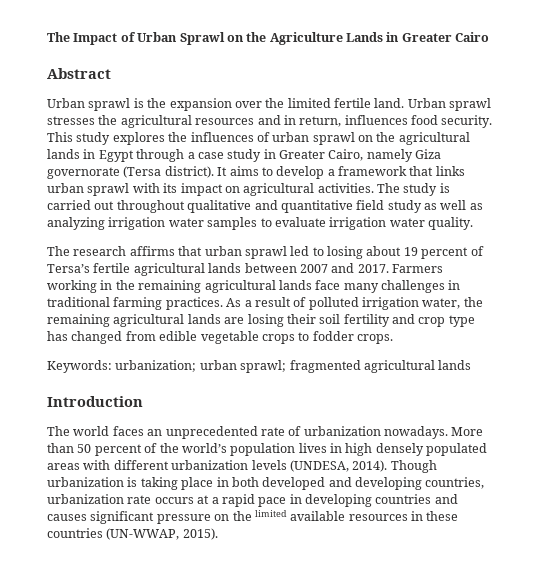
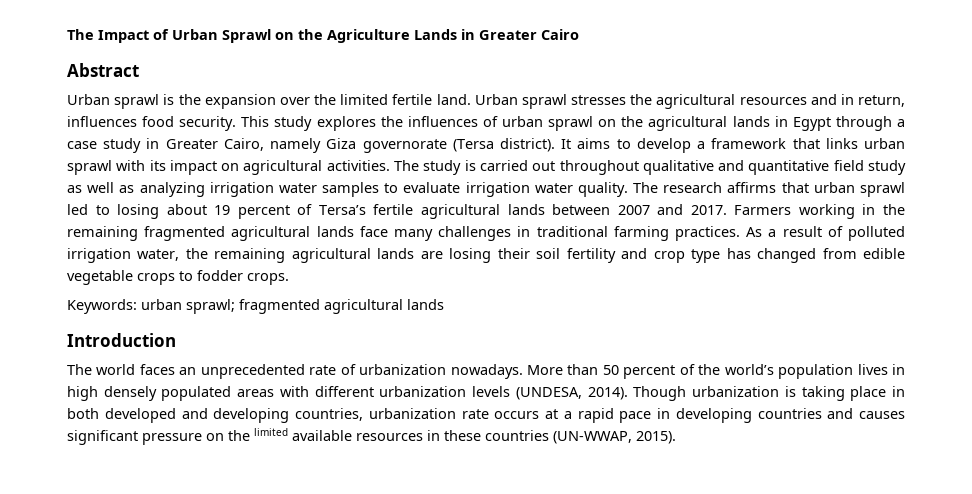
- The study is carried out throughout qualitative and quantitative field study as well as analyzing irrigation water samples to evaluate irrigation water quality.
- The research affirms that urban sprawl led to losing about 19 percent of Tersa’s fertile agricultural lands between 2007 and 2017.
+ The study is carried out throughout qualitative and quantitative field study as well as analyzing irrigation water samples to evaluate irrigation water quality. The research affirms that urban sprawl led to losing about 19 percent of Tersa’s fertile agricultural lands between 2007 and 2017.
- Farmers working in the remaining agricultural lands face many challenges in traditional farming practices.
+ Farmers working in the remaining fragmented agricultural lands face many challenges in traditional farming practices.
- Keywords: urbanization; urban sprawl; fragmented agricultural lands
+ Keywords: urban sprawl; fragmented agricultural lands

